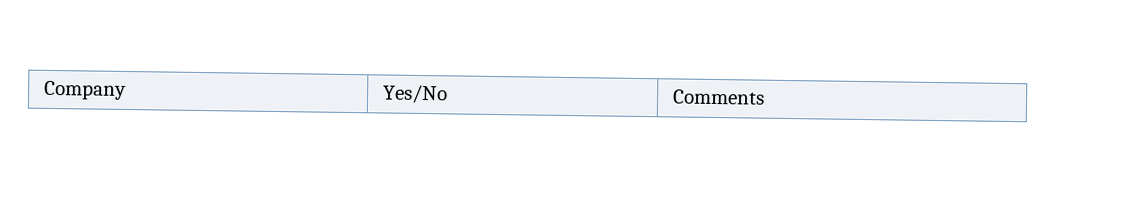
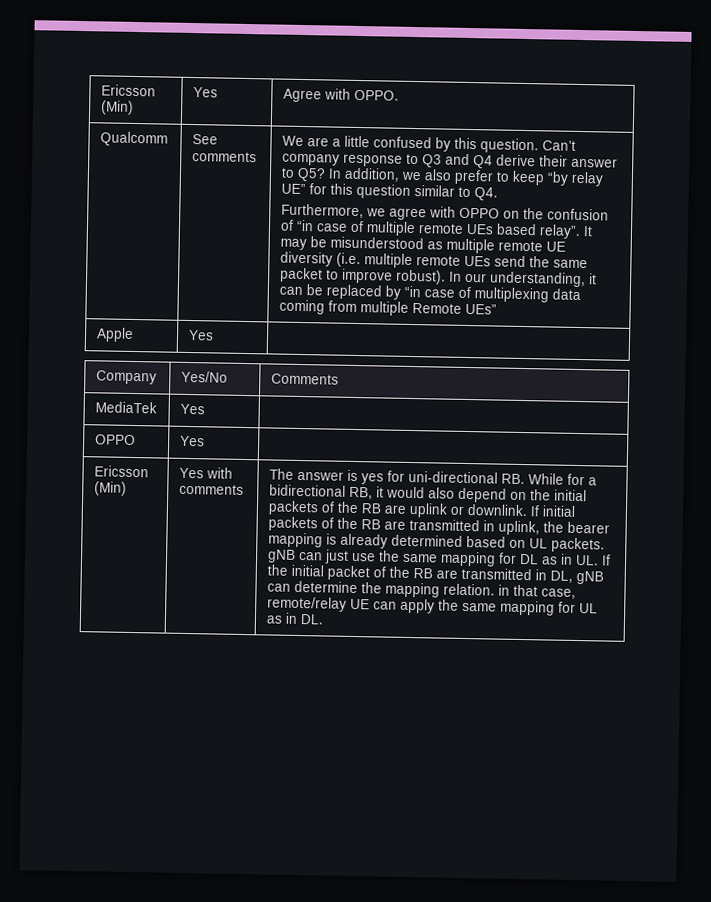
+ Ericsson (Min) | Yes | Agree with OPPO.
+ Qualcomm | See comments | We are a little confused by this question. Can’t company response to Q3 and Q4 derive their answer to Q5? In addition, we also prefer to keep “by relay UE” for this question similar to Q4.
+ Furthermore, we agree with OPPO on the confusion of “in case of multiple remote UEs based relay”. It may be misunderstood as multiple remote UE diversity (i.e. multiple remote UEs send the same packet to improve robust). In our understanding, it can be replaced by “in case of multiplexing data coming from multiple Remote UEs”
+ Apple | Yes |
  Company | Yes/No | Comments
+ MediaTek | Yes |
+ OPPO | Yes |
+ Ericsson (Min) | Yes with comments | The answer is yes for uni-directional RB. While for a bidirectional RB, it would also depend on the initial packets of the RB are uplink or downlink. If initial packets of the RB are transmitted in uplink, the bearer mapping is already determined based on UL packets. gNB can just use the same mapping for DL as in UL. If the initial packet of the RB are transmitted in DL, gNB can determine the mapping relation. in that case, remote/relay UE can apply the same mapping for UL as in DL.

